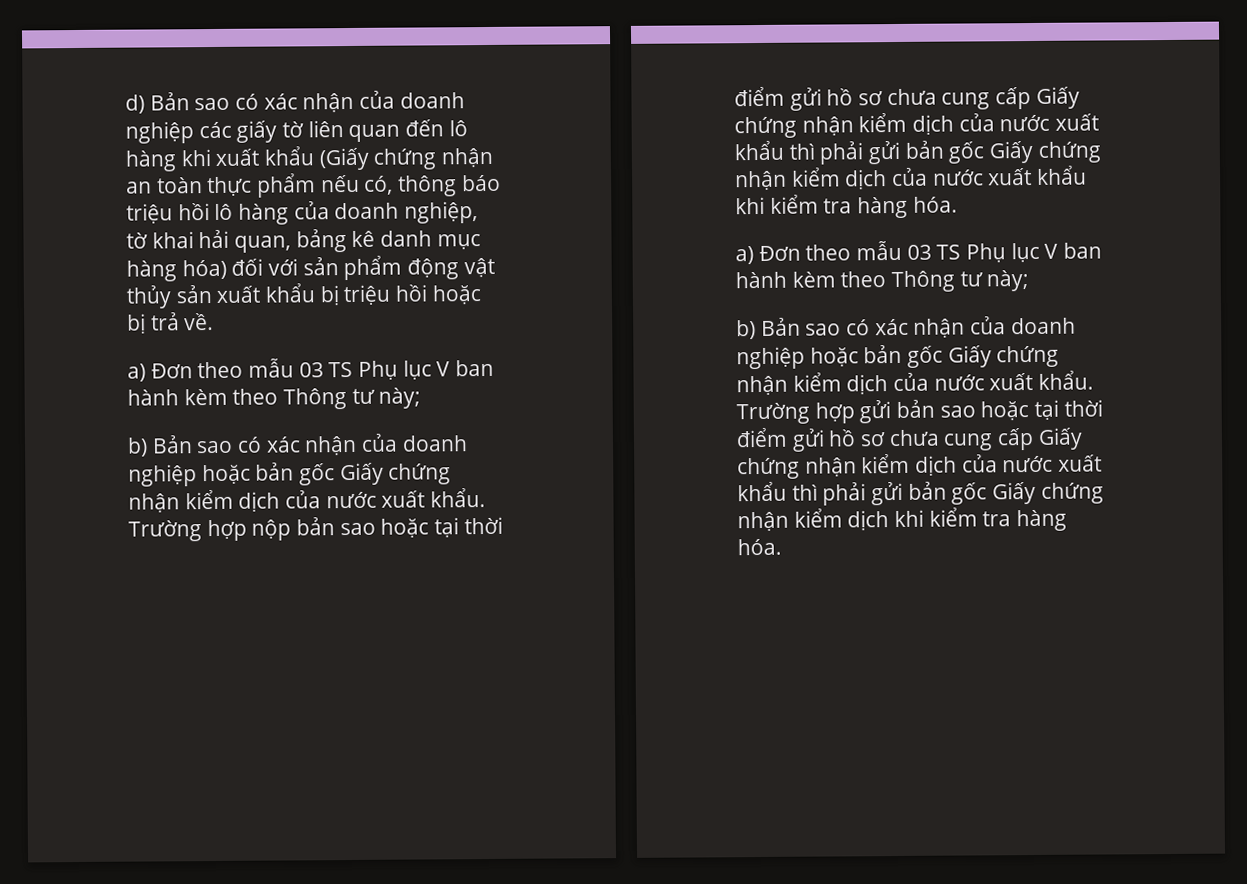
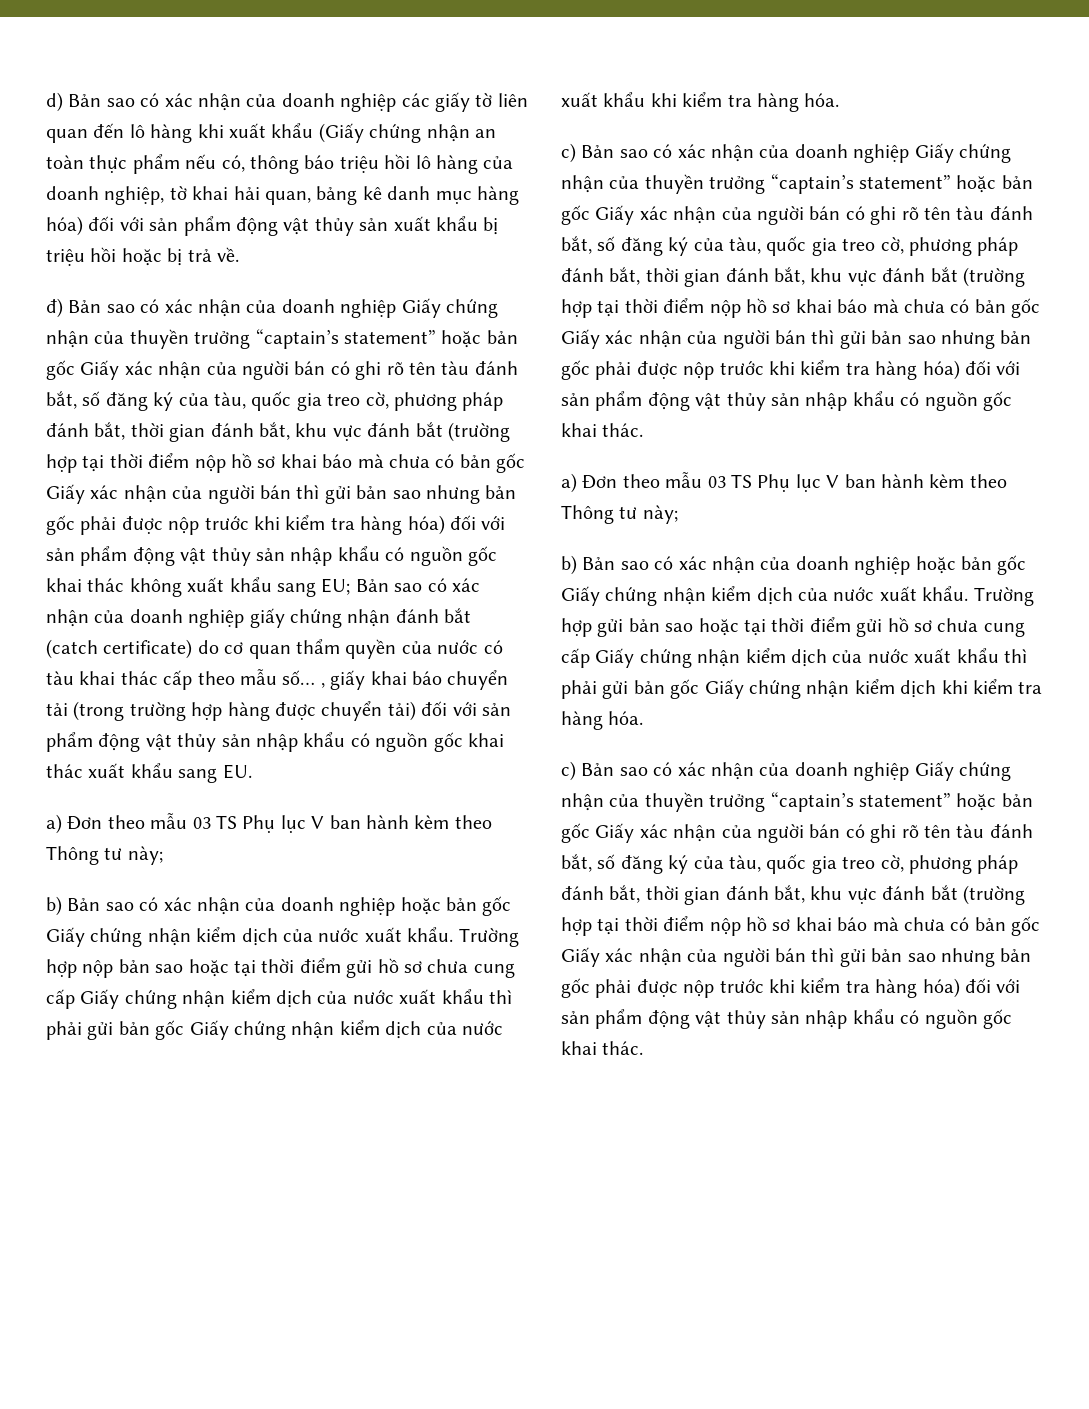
+ đ) Bản sao có xác nhận của doanh nghiệp Giấy chứng nhận của thuyền trưởng “captain’s statement” hoặc bản gốc Giấy xác nhận của người bán có ghi rõ tên tàu đánh bắt, số đăng ký của tàu, quốc gia treo cờ, phương pháp đánh bắt, thời gian đánh bắt, khu vực đánh bắt (trường hợp tại thời điểm nộp hồ sơ khai báo mà chưa có bản gốc Giấy xác nhận của người bán thì gửi bản sao nhưng bản gốc phải được nộp trước khi kiểm tra hàng hóa) đối với sản phẩm động vật thủy sản nhập khẩu có nguồn gốc khai thác không xuất khẩu sang EU; Bản sao có xác nhận của doanh nghiệp giấy chứng nhận đánh bắt (catch certificate) do cơ quan thẩm quyền của nước có tàu khai thác cấp theo mẫu số… , giấy khai báo chuyển tải (trong trường hợp hàng được chuyển tải) đối với sản phẩm động vật thủy sản nhập khẩu có nguồn gốc khai thác xuất khẩu sang EU.
  Trường hợp nộp bản sao hoặc tại thời điểm gửi hồ sơ chưa cung cấp Giấy chứng nhận kiểm dịch của nước xuất khẩu thì phải gửi bản gốc Giấy chứng nhận kiểm dịch của nước xuất khẩu khi kiểm tra hàng hóa.
+ c) Bản sao có xác nhận của doanh nghiệp Giấy chứng nhận của thuyền trưởng “captain’s statement” hoặc bản gốc Giấy xác nhận của người bán có ghi rõ tên tàu đánh bắt, số đăng ký của tàu, quốc gia treo cờ, phương pháp đánh bắt, thời gian đánh bắt, khu vực đánh bắt (trường hợp tại thời điểm nộp hồ sơ khai báo mà chưa có bản gốc Giấy xác nhận của người bán thì gửi bản sao nhưng bản gốc phải được nộp trước khi kiểm tra hàng hóa) đối với sản phẩm động vật thủy sản nhập khẩu có nguồn gốc khai thác.
  Trường hợp gửi bản sao hoặc tại thời điểm gửi hồ sơ chưa cung cấp Giấy chứng nhận kiểm dịch của nước xuất khẩu thì phải gửi bản gốc Giấy chứng nhận kiểm dịch khi kiểm tra hàng hóa.
+ c) Bản sao có xác nhận của doanh nghiệp Giấy chứng nhận của thuyền trưởng “captain’s statement” hoặc bản gốc Giấy xác nhận của người bán có ghi rõ tên tàu đánh bắt, số đăng ký của tàu, quốc gia treo cờ, phương pháp đánh bắt, thời gian đánh bắt, khu vực đánh bắt (trường hợp tại thời điểm nộp hồ sơ khai báo mà chưa có bản gốc Giấy xác nhận của người bán thì gửi bản sao nhưng bản gốc phải được nộp trước khi kiểm tra hàng hóa) đối với sản phẩm động vật thủy sản nhập khẩu có nguồn gốc khai thác.

